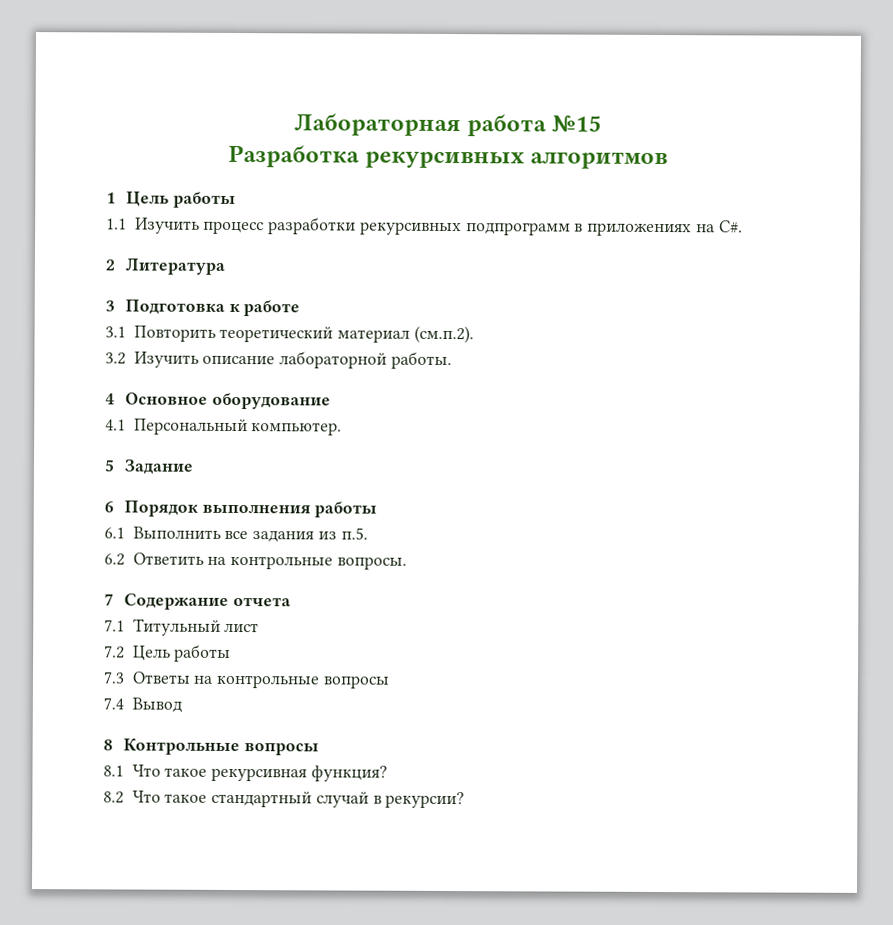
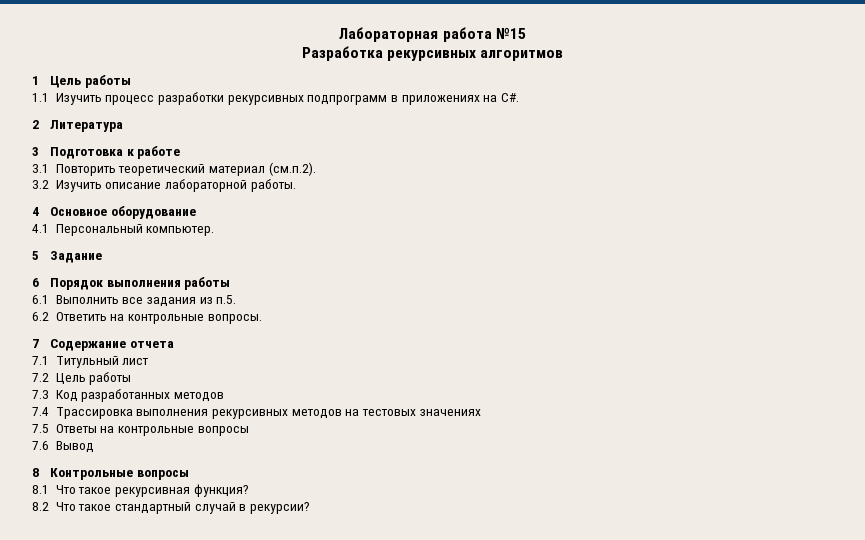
- 7.3 Ответы на контрольные вопросы
+ 7.3 Код разработанных методов
+ 7.4 Трассировка выполнения рекурсивных методов на тестовых значениях
+ 7.5 Ответы на контрольные вопросы
- 7.4 Вывод
+ 7.6 Вывод

